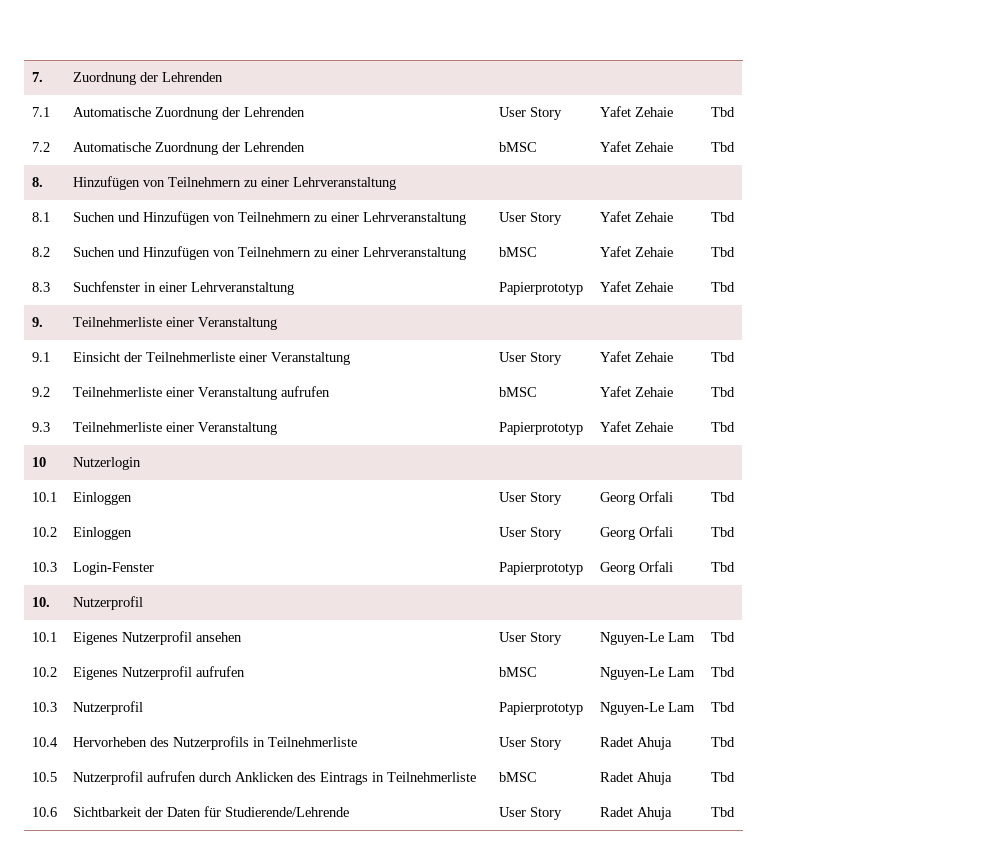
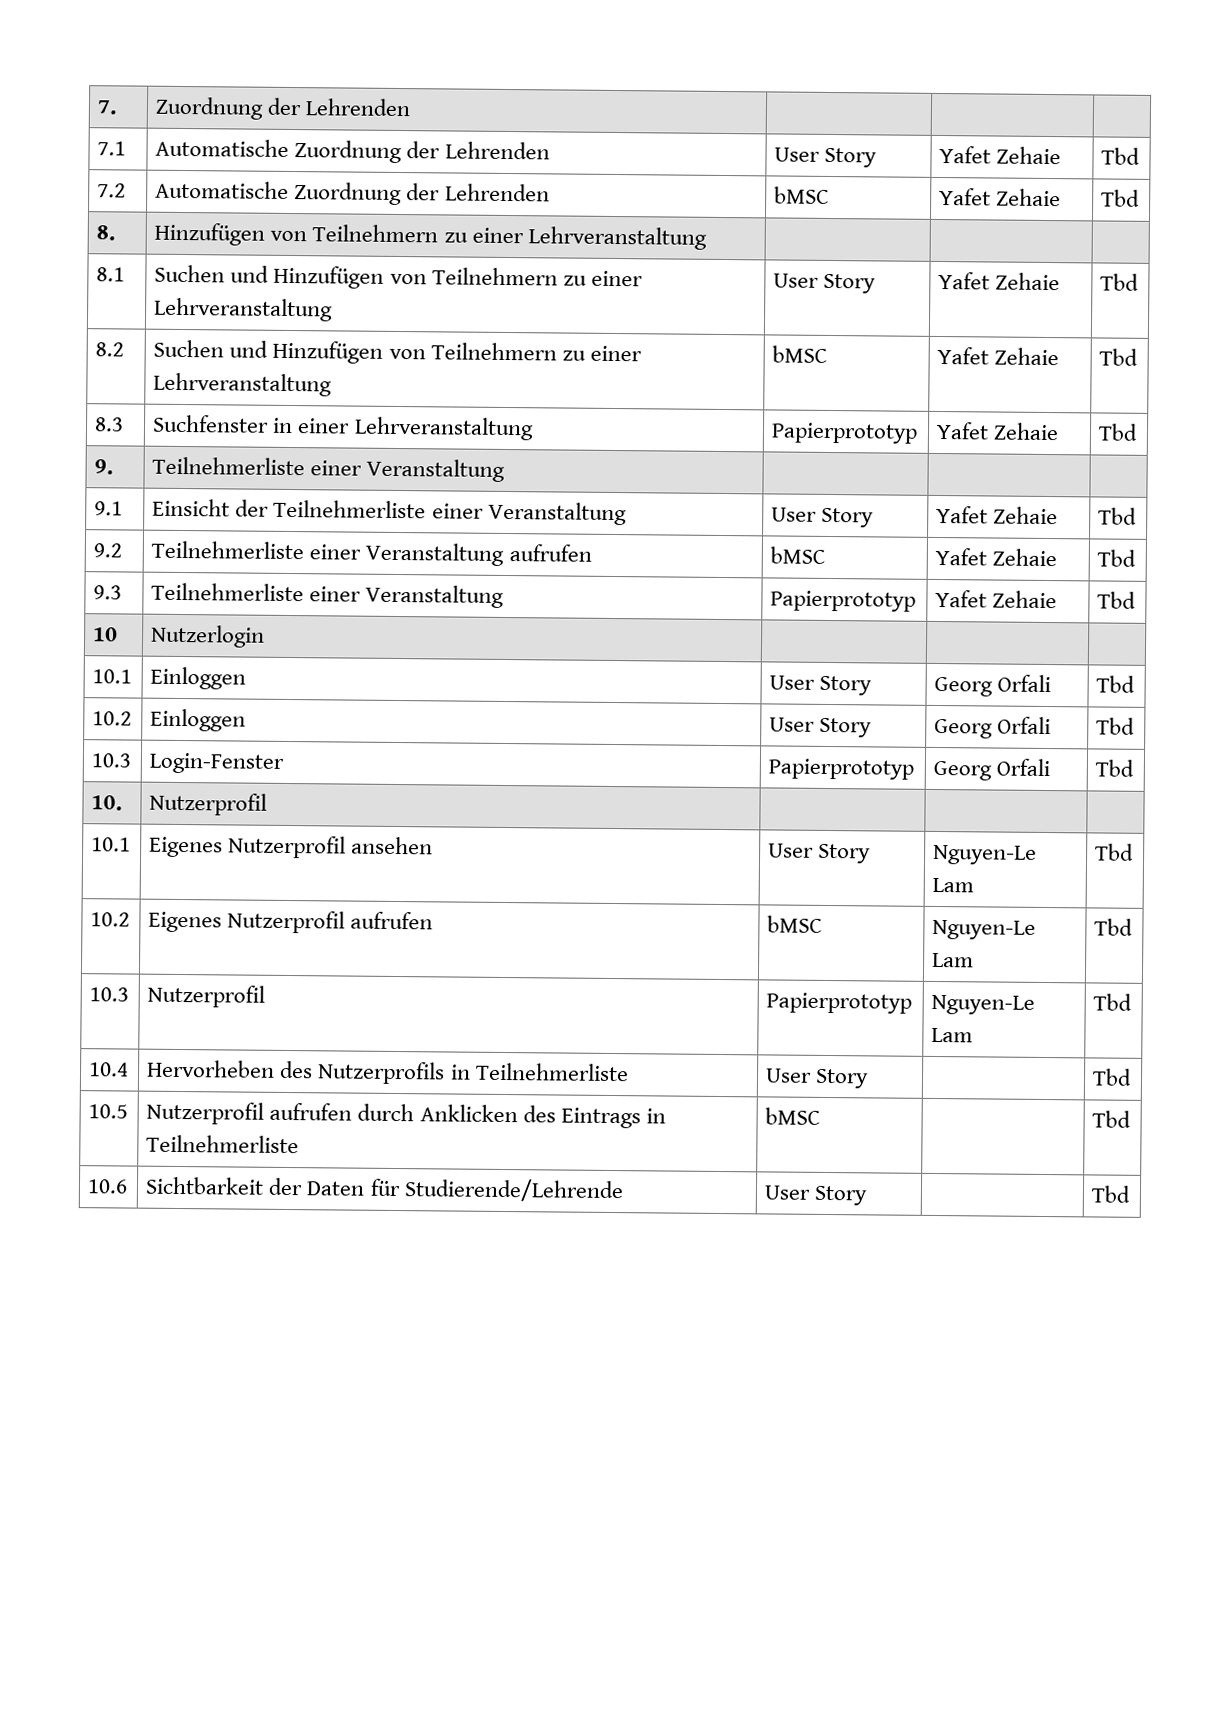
- 10.4 | Hervorheben des Nutzerprofils in Teilnehmerliste | User Story | Radet Ahuja | Tbd
+ 10.4 | Hervorheben des Nutzerprofils in Teilnehmerliste | User Story | | Tbd
- 10.5 | Nutzerprofil aufrufen durch Anklicken des Eintrags in Teilnehmerliste | bMSC | Radet Ahuja | Tbd
+ 10.5 | Nutzerprofil aufrufen durch Anklicken des Eintrags in Teilnehmerliste | bMSC | | Tbd
- 10.6 | Sichtbarkeit der Daten für Studierende/Lehrende | User Story | Radet Ahuja | Tbd
+ 10.6 | Sichtbarkeit der Daten für Studierende/Lehrende | User Story | | Tbd

